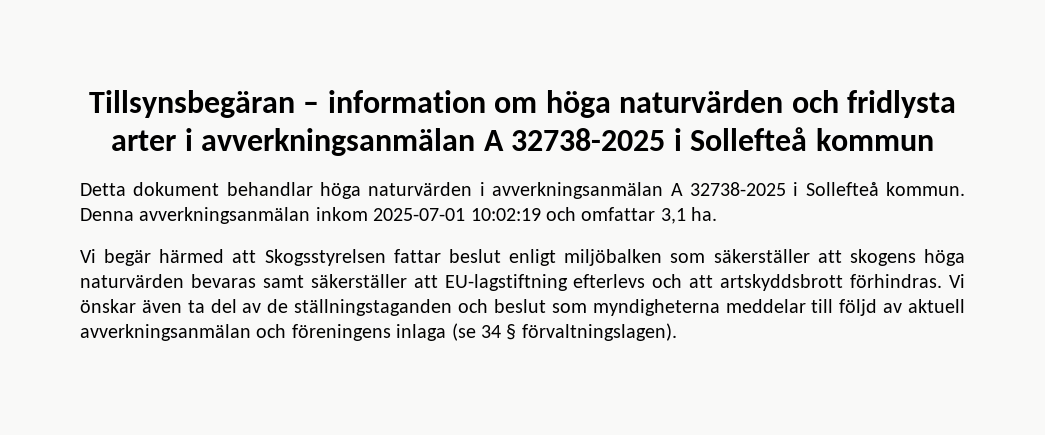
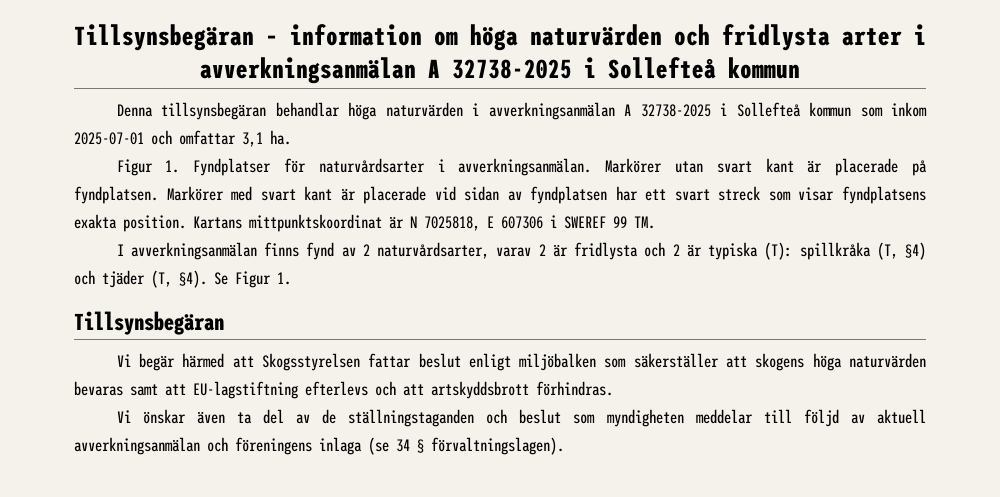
- Detta dokument behandlar höga naturvärden i avverkningsanmälan A 32738-2025 i Sollefteå kommun. Denna avverkningsanmälan inkom 2025-07-01 10:02:19 och omfattar 3,1 ha.
+ Denna tillsynsbegäran behandlar höga naturvärden i avverkningsanmälan A 32738-2025 i Sollefteå kommun som inkom 2025-07-01 och omfattar 3,1 ha.
+ Figur 1. Fyndplatser för naturvårdsarter i avverkningsanmälan. Markörer utan svart kant är placerade på fyndplatsen. Markörer med svart kant är placerade vid sidan av fyndplatsen har ett svart streck som visar fyndplatsens exakta position. Kartans mittpunktskoordinat är N 7025818, E 607306 i SWEREF 99 TM.
+ I avverkningsanmälan finns fynd av 2 naturvårdsarter, varav 2 är fridlysta och 2 är typiska (T): spillkråka (T, §4) och tjäder (T, §4). Se Figur 1.
+ Tillsynsbegäran
- Vi begär härmed att Skogsstyrelsen fattar beslut enligt miljöbalken som säkerställer att skogens höga naturvärden bevaras samt säkerställer att EU-lagstiftning efterlevs och att artskyddsbrott förhindras. Vi önskar även ta del av de ställningstaganden och beslut som myndigheterna meddelar till följd av aktuell avverkningsanmälan och föreningens inlaga (se 34 § förvaltningslagen).
+ Vi begär härmed att Skogsstyrelsen fattar beslut enligt miljöbalken som säkerställer att skogens höga naturvärden bevaras samt att EU-lagstiftning efterlevs och att artskyddsbrott förhindras.
+ Vi önskar även ta del av de ställningstaganden och beslut som myndigheten meddelar till följd av aktuell avverkningsanmälan och föreningens inlaga (se 34 § förvaltningslagen).

